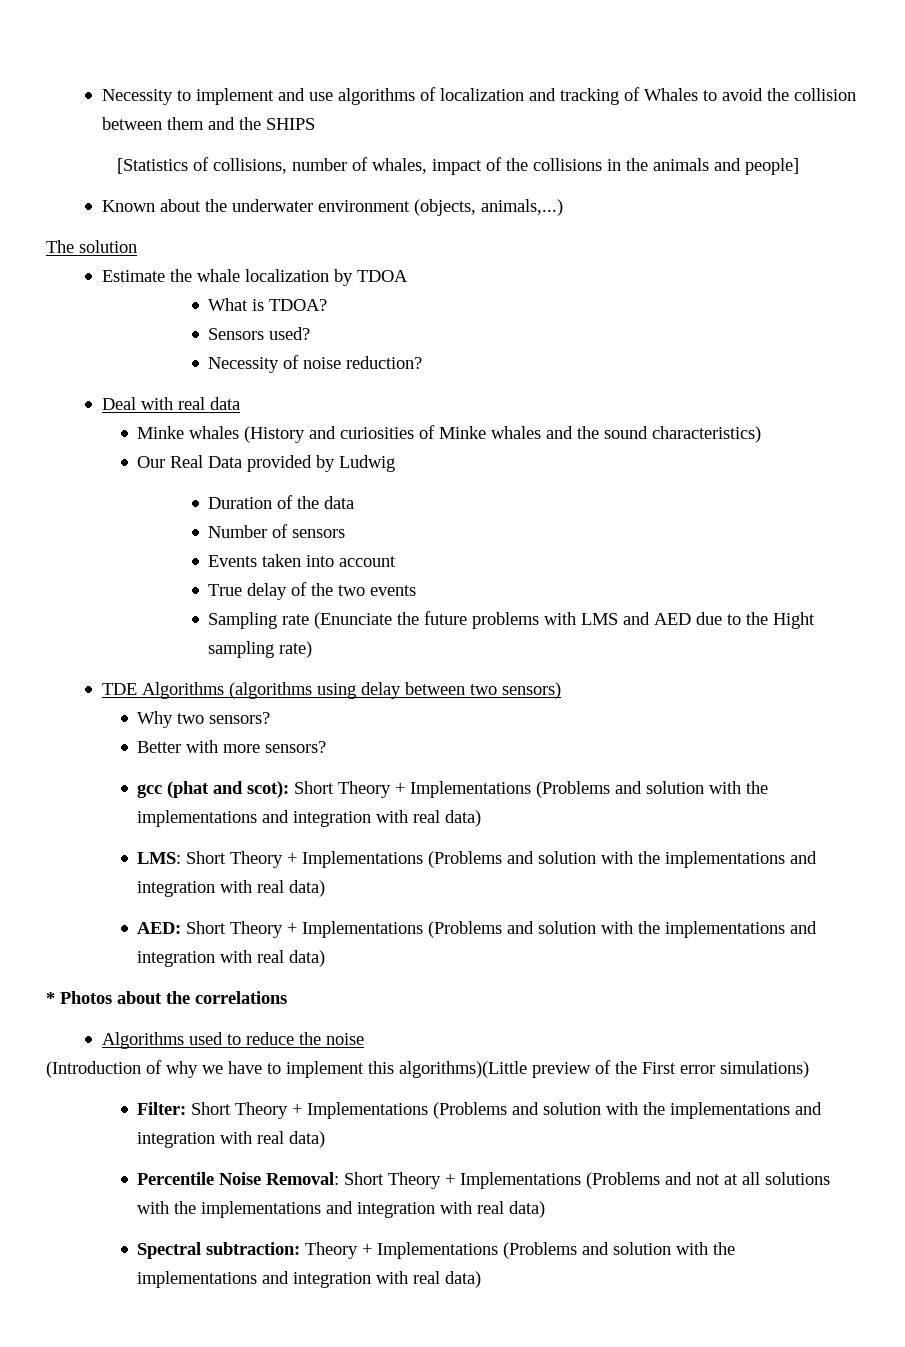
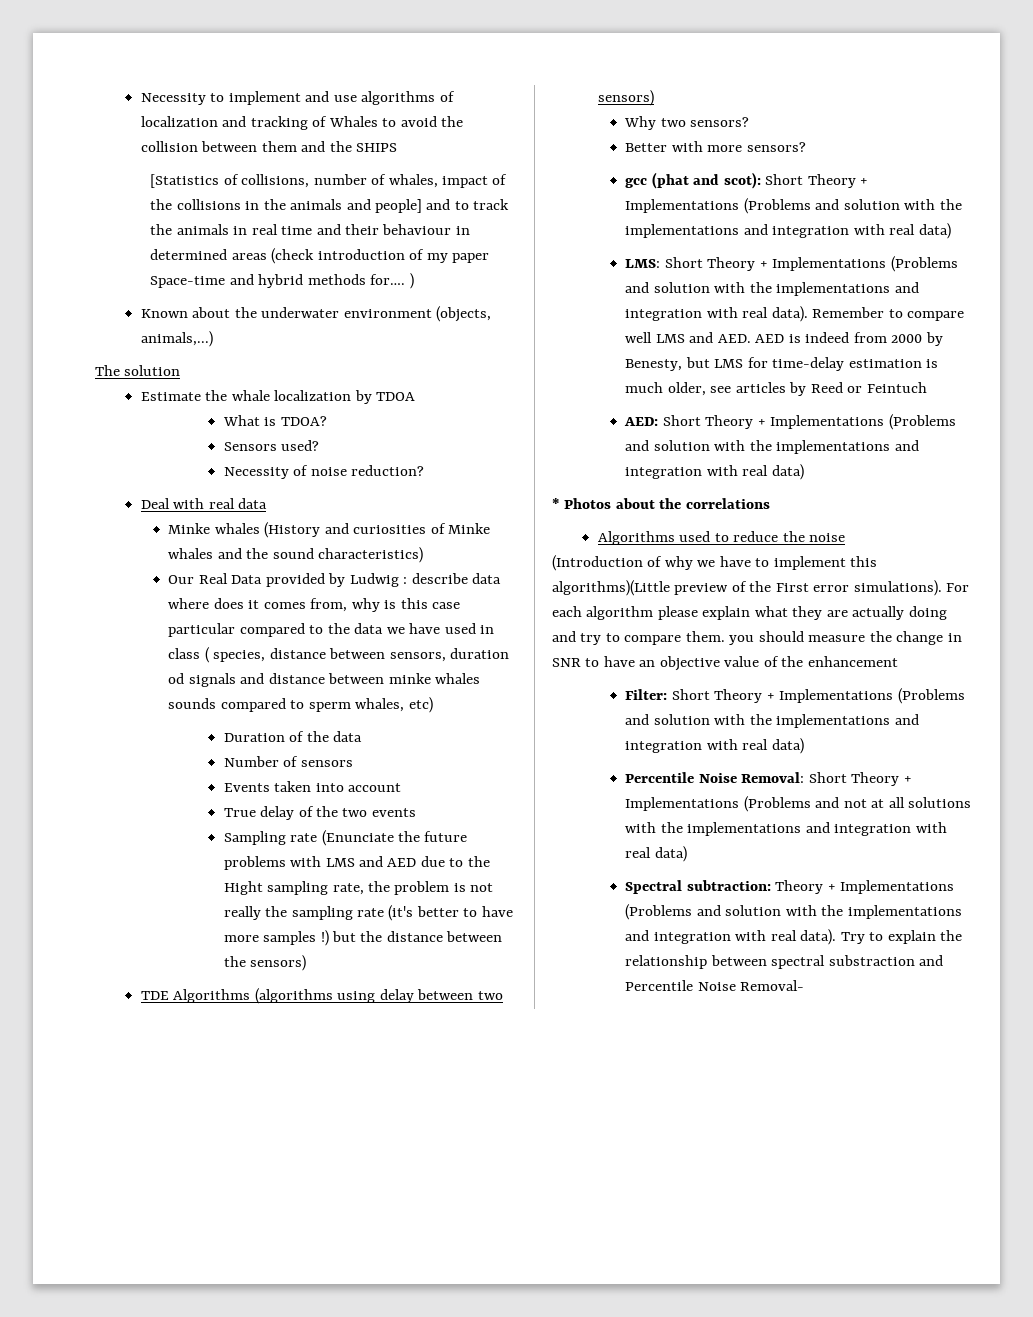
- [Statistics of collisions, number of whales, impact of the collisions in the animals and people]
+ [Statistics of collisions, number of whales, impact of the collisions in the animals and people] and to track the animals in real time and their behaviour in determined areas (check introduction of my paper Space-time and hybrid methods for…. )
- Our Real Data provided by Ludwig
+ Our Real Data provided by Ludwig : describe data where does it comes from, why is this case particular compared to the data we have used in class ( species, distance between sensors, duration od signals and distance between minke whales sounds compared to sperm whales, etc)
- Sampling rate (Enunciate the future problems with LMS and AED due to the Hight sampling rate)
+ Sampling rate (Enunciate the future problems with LMS and AED due to the Hight sampling rate, the problem is not really the sampling rate (it's better to have more samples !) but the distance between the sensors)
- LMS: Short Theory + Implementations (Problems and solution with the implementations and integration with real data)
+ LMS: Short Theory + Implementations (Problems and solution with the implementations and integration with real data). Remember to compare well LMS and AED. AED is indeed from 2000 by Benesty, but LMS for time-delay estimation is much older, see articles by Reed or Feintuch
- (Introduction of why we have to implement this algorithms)(Little preview of the First error simulations)
+ (Introduction of why we have to implement this algorithms)(Little preview of the First error simulations). For each algorithm please explain what they are actually doing and try to compare them. you should measure the change in SNR to have an objective value of the enhancement
- Spectral subtraction: Theory + Implementations (Problems and solution with the implementations and integration with real data)
+ Spectral subtraction: Theory + Implementations (Problems and solution with the implementations and integration with real data). Try to explain the relationship between spectral substraction and Percentile Noise Removal-

